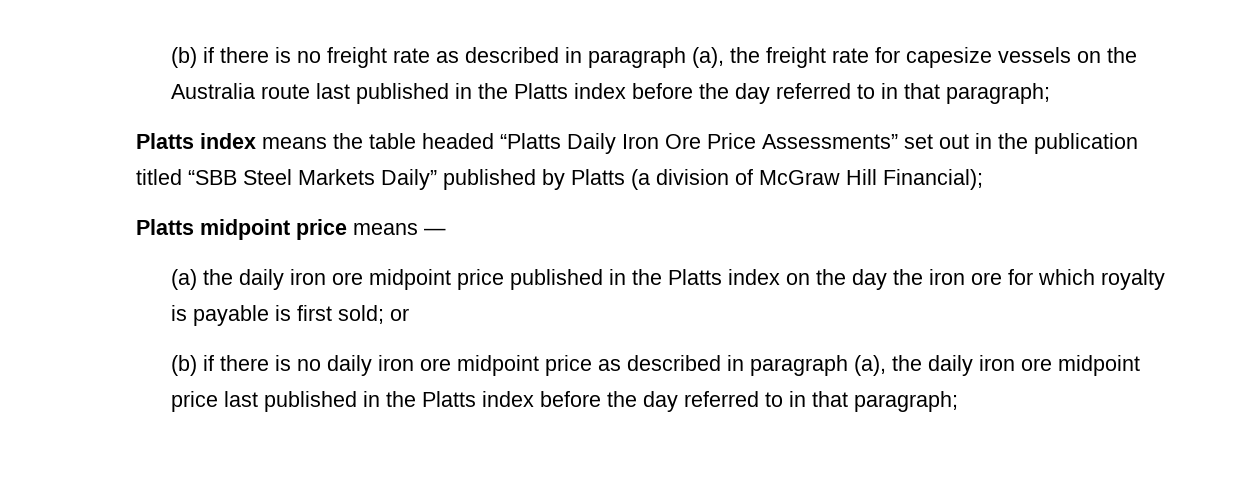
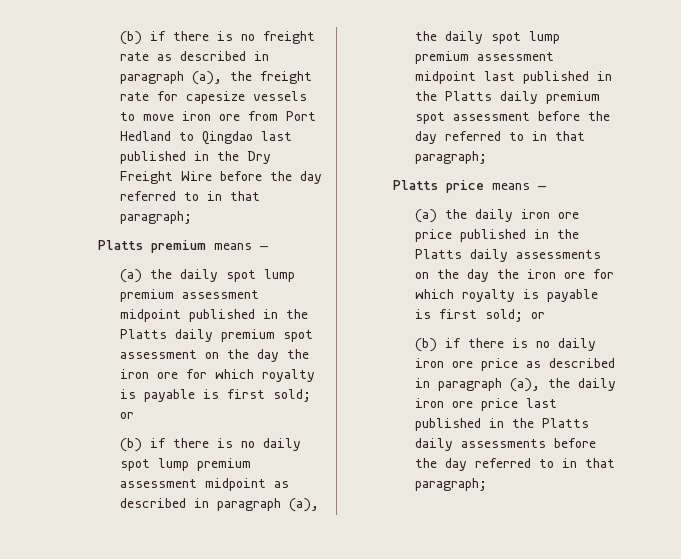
- (b) if there is no freight rate as described in paragraph (a), the freight rate for capesize vessels on the Australia route last published in the Platts index before the day referred to in that paragraph;
- Platts index means the table headed “Platts Daily Iron Ore Price Assessments” set out in the publication titled “SBB Steel Markets Daily” published by Platts (a division of McGraw Hill Financial);
- Platts midpoint price means —
+ (b) if there is no freight rate as described in paragraph (a), the freight rate for capesize vessels to move iron ore from Port Hedland to Qingdao last published in the Dry Freight Wire before the day referred to in that paragraph;
+ Platts premium means —
+ (a) the daily spot lump premium assessment midpoint published in the Platts daily premium spot assessment on the day the iron ore for which royalty is payable is first sold; or
+ (b) if there is no daily spot lump premium assessment midpoint as described in paragraph (a), the daily spot lump premium assessment midpoint last published in the Platts daily premium spot assessment before the day referred to in that paragraph;
+ Platts price means —
- (a) the daily iron ore midpoint price published in the Platts index on the day the iron ore for which royalty is payable is first sold; or
+ (a) the daily iron ore price published in the Platts daily assessments on the day the iron ore for which royalty is payable is first sold; or
- (b) if there is no daily iron ore midpoint price as described in paragraph (a), the daily iron ore midpoint price last published in the Platts index before the day referred to in that paragraph;
+ (b) if there is no daily iron ore price as described in paragraph (a), the daily iron ore price last published in the Platts daily assessments before the day referred to in that paragraph;

